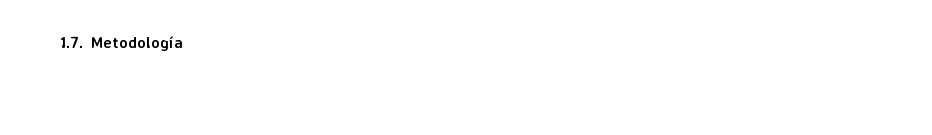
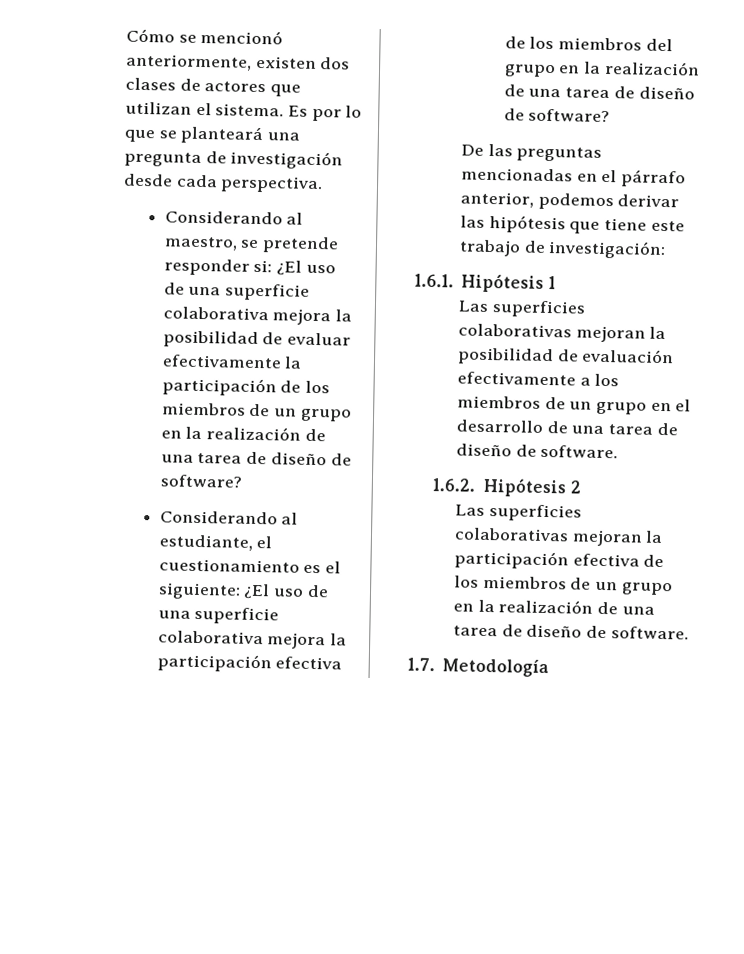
+ Cómo se mencionó anteriormente, existen dos clases de actores que utilizan el sistema. Es por lo que se planteará una pregunta de investigación desde cada perspectiva.
+ Considerando al maestro, se pretende responder si: ¿El uso de una superficie colaborativa mejora la posibilidad de evaluar efectivamente la participación de los miembros de un grupo en la realización de una tarea de diseño de software?
+ Considerando al estudiante, el cuestionamiento es el siguiente: ¿El uso de una superficie colaborativa mejora la participación efectiva de los miembros del grupo en la realización de una tarea de diseño de software?
+ De las preguntas mencionadas en el párrafo anterior, podemos derivar las hipótesis que tiene este trabajo de investigación:
+ 1.6.1. Hipótesis 1
+ Las superficies colaborativas mejoran la posibilidad de evaluación efectivamente a los miembros de un grupo en el desarrollo de una tarea de diseño de software.
+ 1.6.2. Hipótesis 2
+ Las superficies colaborativas mejoran la participación efectiva de los miembros de un grupo en la realización de una tarea de diseño de software.

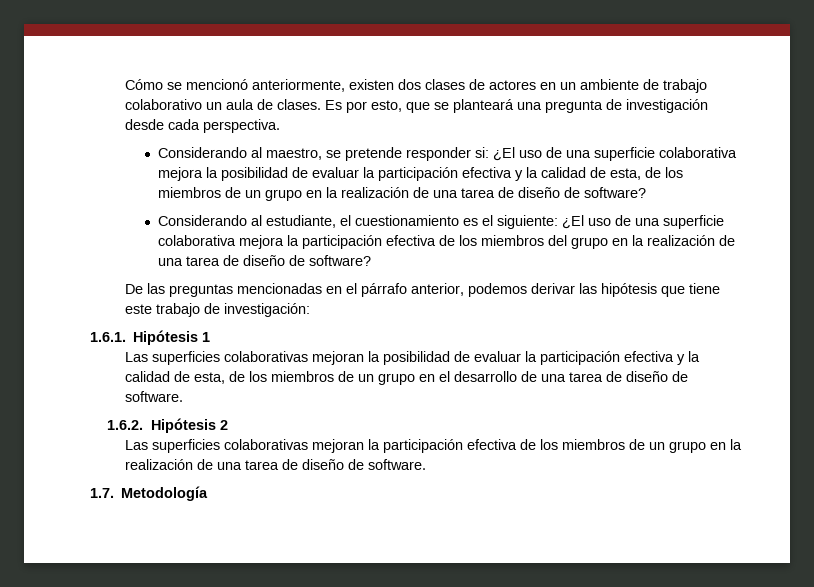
- Cómo se mencionó anteriormente, existen dos clases de actores que utilizan el sistema.
+ Cómo se mencionó anteriormente, existen dos clases de actores en un ambiente de trabajo colaborativo un aula de clases.
- Es por lo que se planteará una pregunta de investigación desde cada perspectiva.
+ Es por esto, que se planteará una pregunta de investigación desde cada perspectiva.
- Considerando al maestro, se pretende responder si: ¿El uso de una superficie colaborativa mejora la posibilidad de evaluar efectivamente la participación de los miembros de un grupo en la realización de una tarea de diseño de software?
+ Considerando al maestro, se pretende responder si: ¿El uso de una superficie colaborativa mejora la posibilidad de evaluar la participación efectiva y la calidad de esta, de los miembros de un grupo en la realización de una tarea de diseño de software?
- Las superficies colaborativas mejoran la posibilidad de evaluación efectivamente a los miembros de un grupo en el desarrollo de una tarea de diseño de software.
+ Las superficies colaborativas mejoran la posibilidad de evaluar la participación efectiva y la calidad de esta, de los miembros de un grupo en el desarrollo de una tarea de diseño de software.

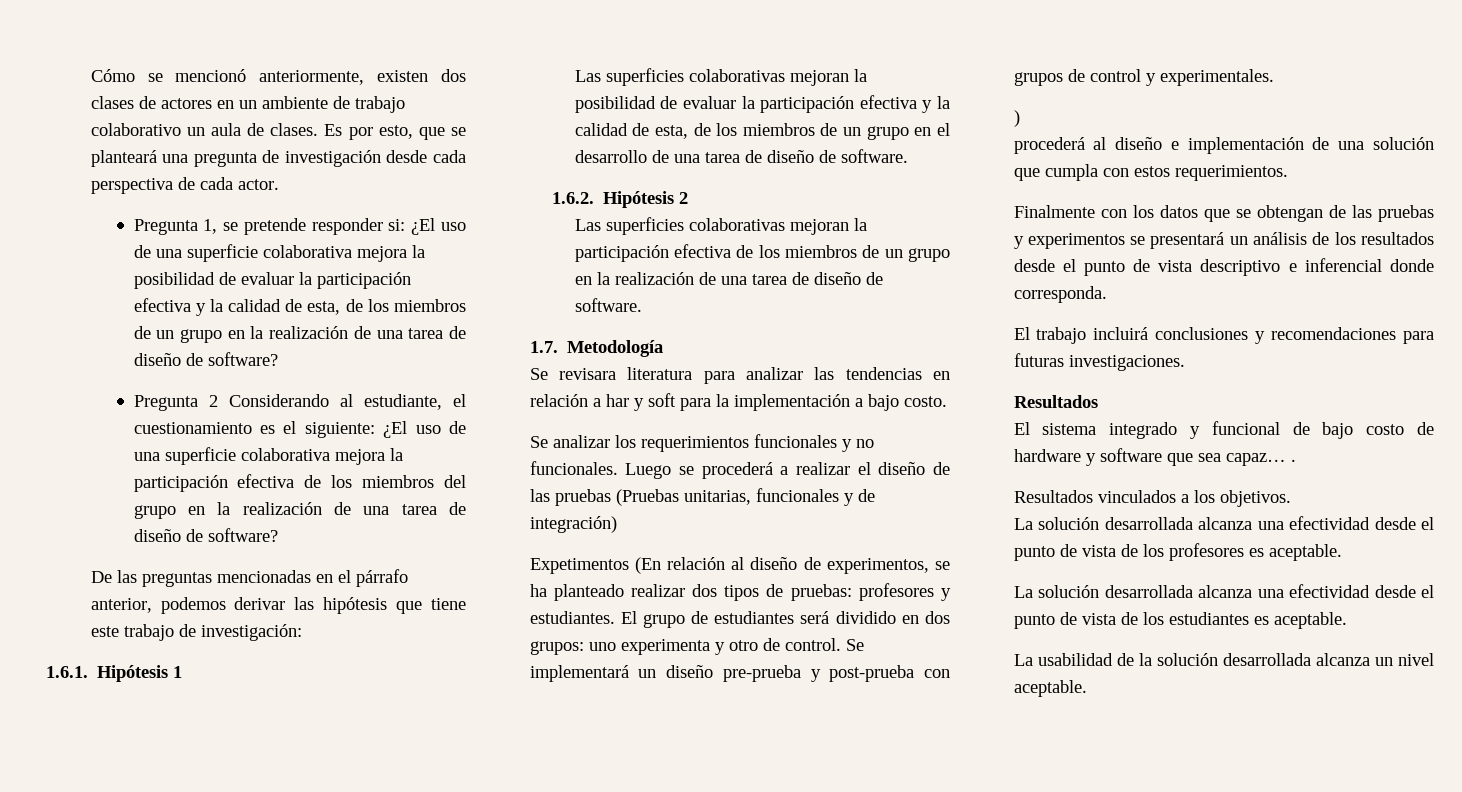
- Es por esto, que se planteará una pregunta de investigación desde cada perspectiva.
- Considerando al maestro, se pretende responder si: ¿El uso de una superficie colaborativa mejora la posibilidad de evaluar la participación efectiva y la calidad de esta, de los miembros de un grupo en la realización de una tarea de diseño de software?
+ Es por esto, que se planteará una pregunta de investigación desde cada perspectiva de cada actor.
+ Pregunta 1, se pretende responder si: ¿El uso de una superficie colaborativa mejora la posibilidad de evaluar la participación efectiva y la calidad de esta, de los miembros de un grupo en la realización de una tarea de diseño de software?
- Considerando al estudiante, el cuestionamiento es el siguiente: ¿El uso de una superficie colaborativa mejora la participación efectiva de los miembros del grupo en la realización de una tarea de diseño de software?
+ Pregunta 2 Considerando al estudiante, el cuestionamiento es el siguiente: ¿El uso de una superficie colaborativa mejora la participación efectiva de los miembros del grupo en la realización de una tarea de diseño de software?
+ Se revisara literatura para analizar las tendencias en relación a har y soft para la implementación a bajo costo.
+ Se analizar los requerimientos funcionales y no funcionales. Luego se procederá a realizar el diseño de las pruebas (Pruebas unitarias, funcionales y de integración)
+ Expetimentos (En relación al diseño de experimentos, se ha planteado realizar dos tipos de pruebas: profesores y estudiantes. El grupo de estudiantes será dividido en dos grupos: uno experimenta y otro de control. Se implementará un diseño pre-prueba y post-prueba con grupos de control y experimentales.
+ )
+ procederá al diseño e implementación de una solución que cumpla con estos requerimientos.
+ Finalmente con los datos que se obtengan de las pruebas y experimentos se presentará un análisis de los resultados desde el punto de vista descriptivo e inferencial donde corresponda.
+ El trabajo incluirá conclusiones y recomendaciones para futuras investigaciones.
+ Resultados
+ El sistema integrado y funcional de bajo costo de hardware y software que sea capaz… .
+ Resultados vinculados a los objetivos.
+ La solución desarrollada alcanza una efectividad desde el punto de vista de los profesores es aceptable.
+ La solución desarrollada alcanza una efectividad desde el punto de vista de los estudiantes es aceptable.
+ La usabilidad de la solución desarrollada alcanza un nivel aceptable.

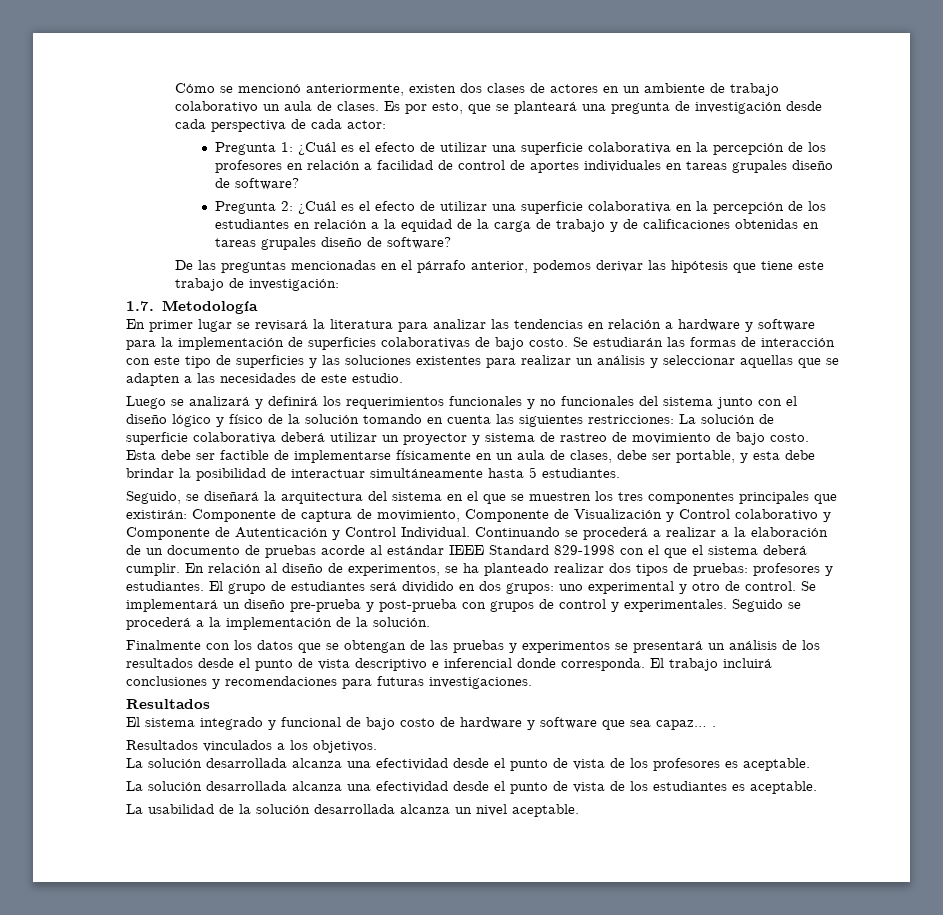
- Es por esto, que se planteará una pregunta de investigación desde cada perspectiva de cada actor.
- Pregunta 1, se pretende responder si: ¿El uso de una superficie colaborativa mejora la posibilidad de evaluar la participación efectiva y la calidad de esta, de los miembros de un grupo en la realización de una tarea de diseño de software?
- Pregunta 2 Considerando al estudiante, el cuestionamiento es el siguiente: ¿El uso de una superficie colaborativa mejora la participación efectiva de los miembros del grupo en la realización de una tarea de diseño de software?
+ Es por esto, que se planteará una pregunta de investigación desde cada perspectiva de cada actor:
+ Pregunta 1: ¿Cuál es el efecto de utilizar una superficie colaborativa en la percepción de los profesores en relación a facilidad de control de aportes individuales en tareas grupales diseño de software?
+ Pregunta 2: ¿Cuál es el efecto de utilizar una superficie colaborativa en la percepción de los estudiantes en relación a la equidad de la carga de trabajo y de calificaciones obtenidas en tareas grupales diseño de software?
- 1.6.1. Hipótesis 1
- Las superficies colaborativas mejoran la posibilidad de evaluar la participación efectiva y la calidad de esta, de los miembros de un grupo en el desarrollo de una tarea de diseño de software.
- 1.6.2. Hipótesis 2
- Las superficies colaborativas mejoran la participación efectiva de los miembros de un grupo en la realización de una tarea de diseño de software.
  1.7. Metodología
- Se revisara literatura para analizar las tendencias en relación a har y soft para la implementación a bajo costo.
- Se analizar los requerimientos funcionales y no funcionales. Luego se procederá a realizar el diseño de las pruebas (Pruebas unitarias, funcionales y de integración)
- Expetimentos (En relación al diseño de experimentos, se ha planteado realizar dos tipos de pruebas: profesores y estudiantes.
+ En primer lugar se revisará la literatura para analizar las tendencias en relación a hardware y software para la implementación de superficies colaborativas de bajo costo. Se estudiarán las formas de interacción con este tipo de superficies y las soluciones existentes para realizar un análisis y seleccionar aquellas que se adapten a las necesidades de este estudio.
+ Luego se analizará y definirá los requerimientos funcionales y no funcionales del sistema junto con el diseño lógico y físico de la solución tomando en cuenta las siguientes restricciones: La solución de superficie colaborativa deberá utilizar un proyector y sistema de rastreo de movimiento de bajo costo. Esta debe ser factible de implementarse físicamente en un aula de clases, debe ser portable, y esta debe brindar la posibilidad de interactuar simultáneamente hasta 5 estudiantes.
+ Seguido, se diseñará la arquitectura del sistema en el que se muestren los tres componentes principales que existirán: Componente de captura de movimiento, Componente de Visualización y Control colaborativo y Componente de Autenticación y Control Individual. Continuando se procederá a realizar a la elaboración de un documento de pruebas acorde al estándar IEEE Standard 829-1998 con el que el sistema deberá cumplir. En relación al diseño de experimentos, se ha planteado realizar dos tipos de pruebas: profesores y estudiantes.
- El grupo de estudiantes será dividido en dos grupos: uno experimenta y otro de control.
+ El grupo de estudiantes será dividido en dos grupos: uno experimental y otro de control.
- Se implementará un diseño pre-prueba y post-prueba con grupos de control y experimentales.
- )
- procederá al diseño e implementación de una solución que cumpla con estos requerimientos.
+ Se implementará un diseño pre-prueba y post-prueba con grupos de control y experimentales. Seguido se procederá a la implementación de la solución.
- Finalmente con los datos que se obtengan de las pruebas y experimentos se presentará un análisis de los resultados desde el punto de vista descriptivo e inferencial donde corresponda.
- El trabajo incluirá conclusiones y recomendaciones para futuras investigaciones.
+ Finalmente con los datos que se obtengan de las pruebas y experimentos se presentará un análisis de los resultados desde el punto de vista descriptivo e inferencial donde corresponda. El trabajo incluirá conclusiones y recomendaciones para futuras investigaciones.

